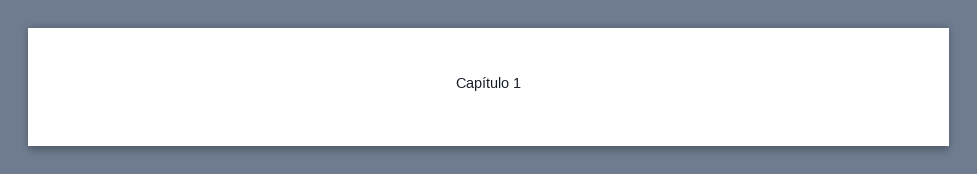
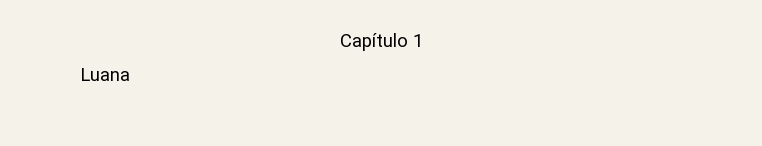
+ Luana

